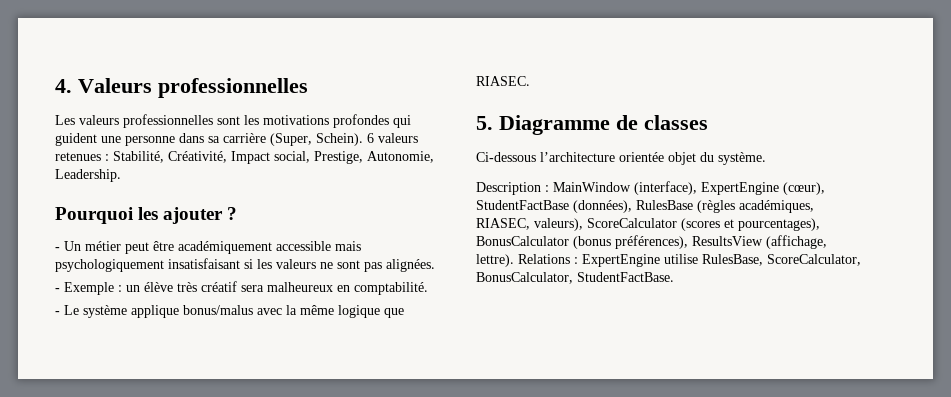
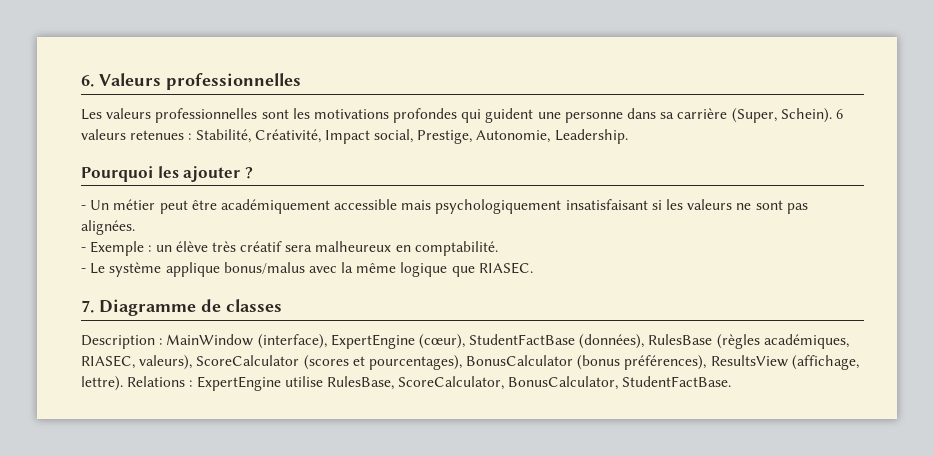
- 4. Valeurs professionnelles
+ 6. Valeurs professionnelles
- 5. Diagramme de classes
+ 7. Diagramme de classes
- Ci-dessous l’architecture orientée objet du système.

